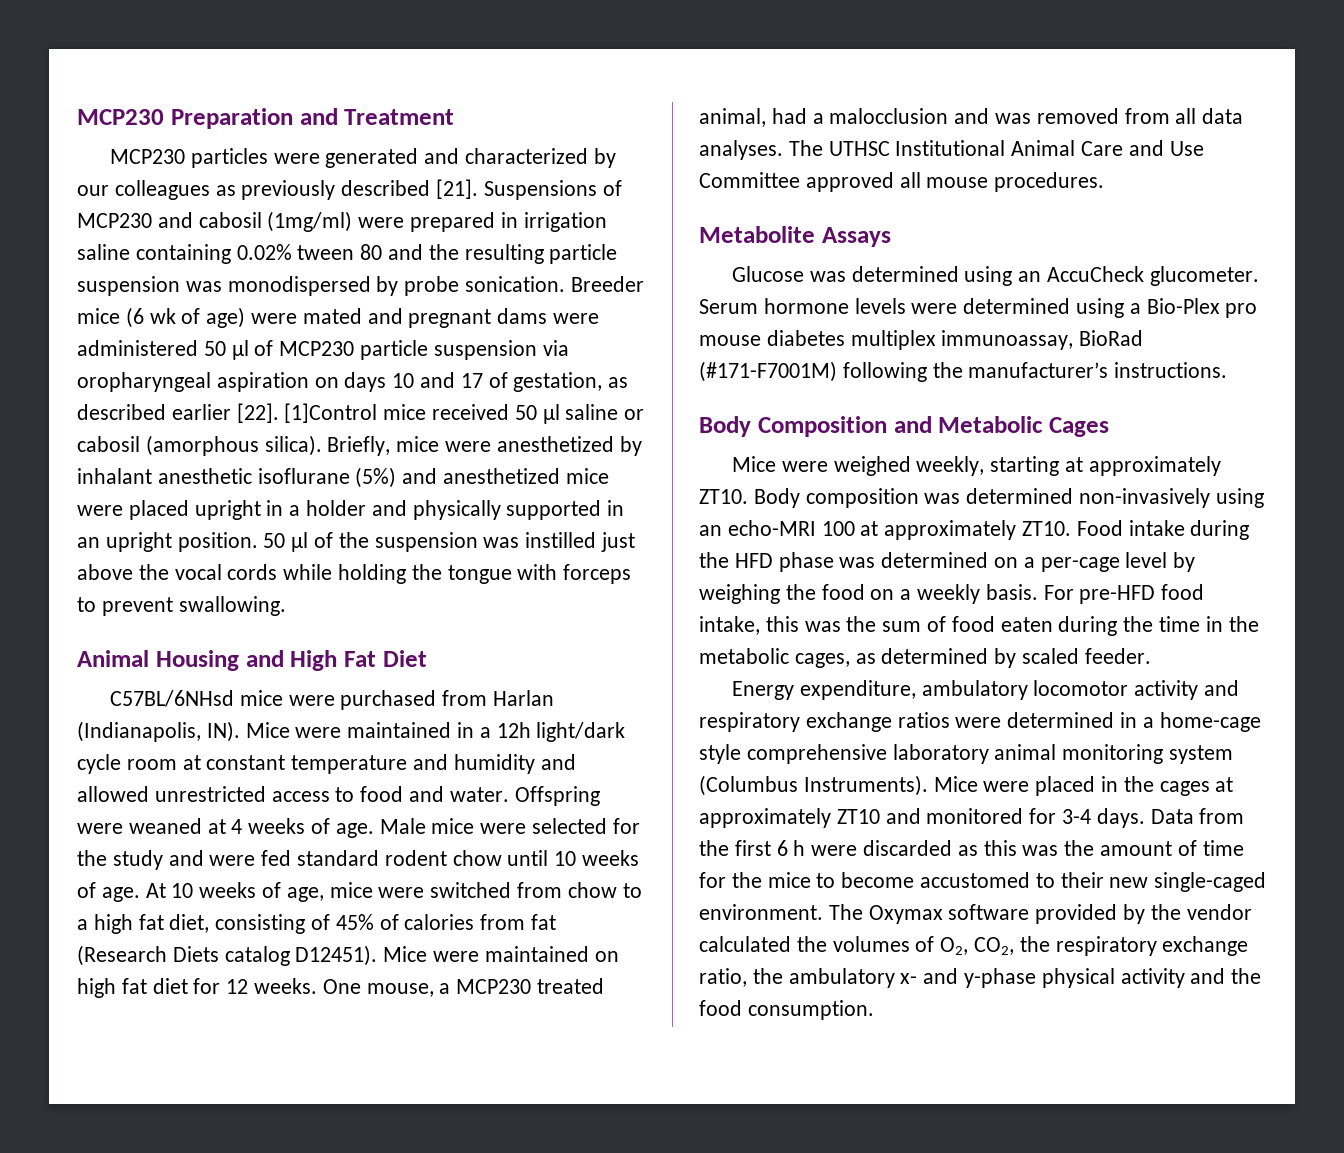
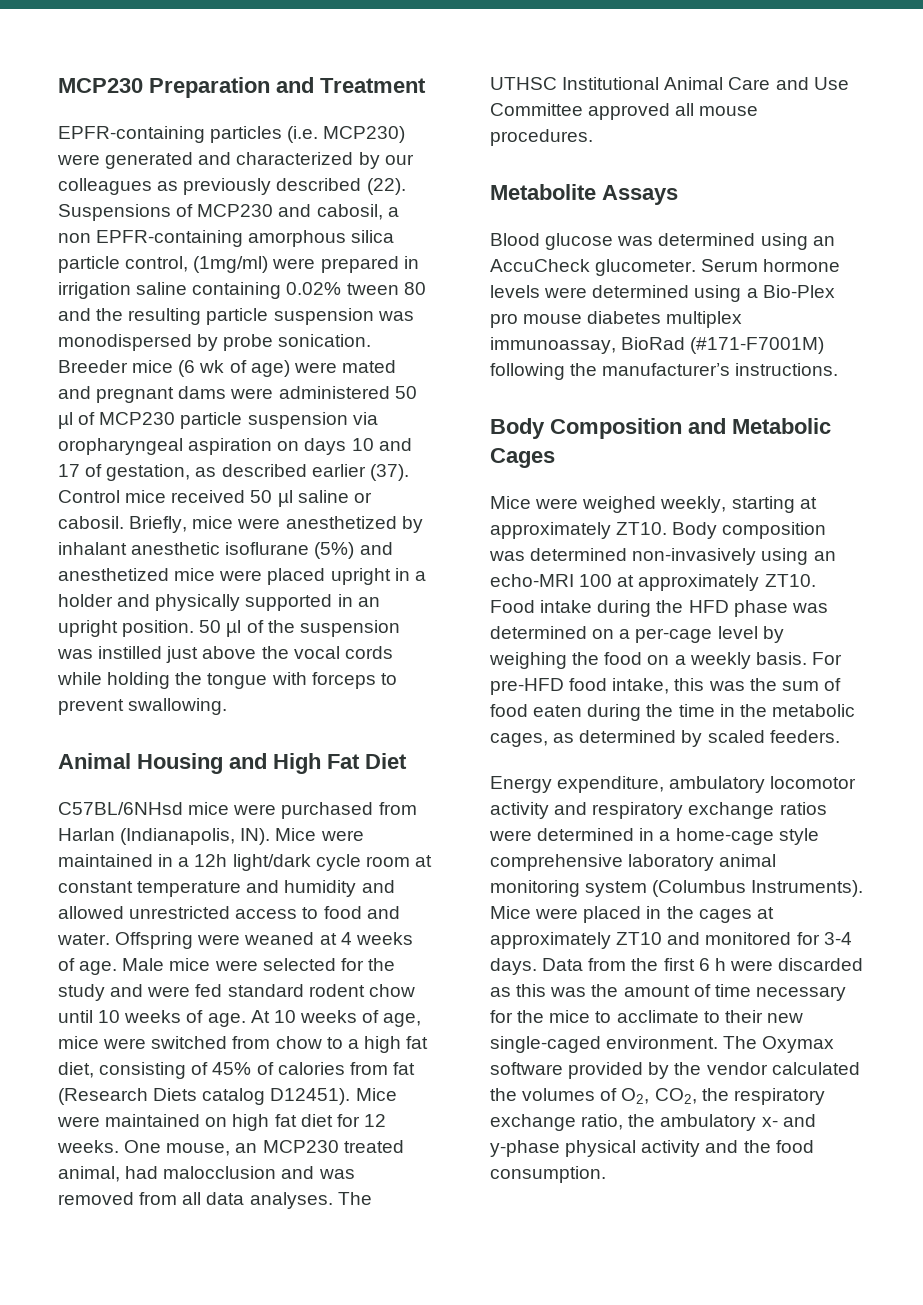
- MCP230 particles were generated and characterized by our colleagues as previously described [21].
+ EPFR-containing particles (i.e. MCP230) were generated and characterized by our colleagues as previously described (22).
- Suspensions of MCP230 and cabosil (1mg/ml) were prepared in irrigation saline containing 0.02% tween 80 and the resulting particle suspension was monodispersed by probe sonication.
+ Suspensions of MCP230 and cabosil, a non EPFR-containing amorphous silica particle control, (1mg/ml) were prepared in irrigation saline containing 0.02% tween 80 and the resulting particle suspension was monodispersed by probe sonication.
- Breeder mice (6 wk of age) were mated and pregnant dams were administered 50 µl of MCP230 particle suspension via oropharyngeal aspiration on days 10 and 17 of gestation, as described earlier [22]. [1]Control mice received 50 µl saline or cabosil (amorphous silica).
+ Breeder mice (6 wk of age) were mated and pregnant dams were administered 50 µl of MCP230 particle suspension via oropharyngeal aspiration on days 10 and 17 of gestation, as described earlier (37). Control mice received 50 µl saline or cabosil.
- One mouse, a MCP230 treated animal, had a malocclusion and was removed from all data analyses.
+ One mouse, an MCP230 treated animal, had malocclusion and was removed from all data analyses.
- Glucose was determined using an AccuCheck glucometer.
+ Blood glucose was determined using an AccuCheck glucometer.
- For pre-HFD food intake, this was the sum of food eaten during the time in the metabolic cages, as determined by scaled feeder.
+ For pre-HFD food intake, this was the sum of food eaten during the time in the metabolic cages, as determined by scaled feeders.
- Data from the first 6 h were discarded as this was the amount of time for the mice to become accustomed to their new single-caged environment.
+ Data from the first 6 h were discarded as this was the amount of time necessary for the mice to acclimate to their new single-caged environment.

